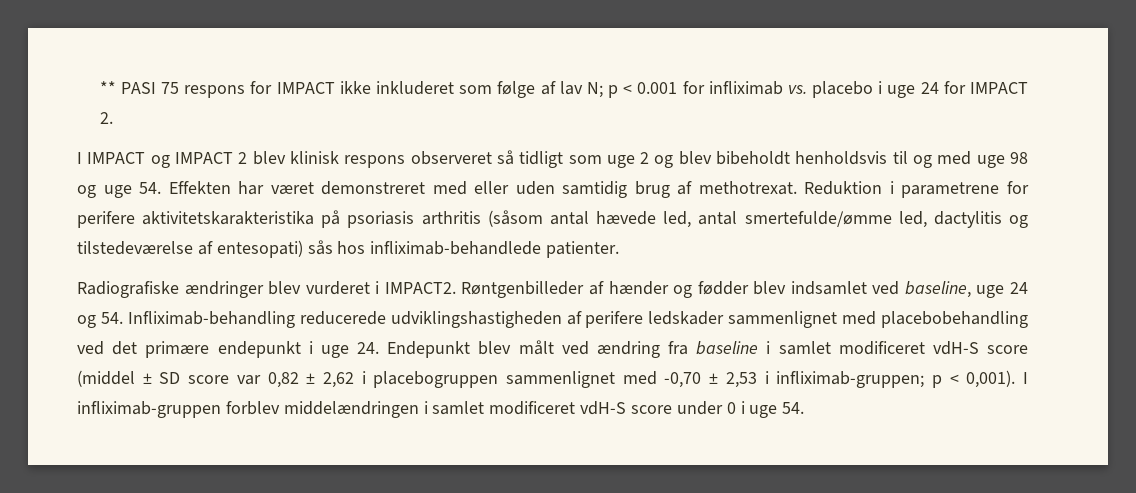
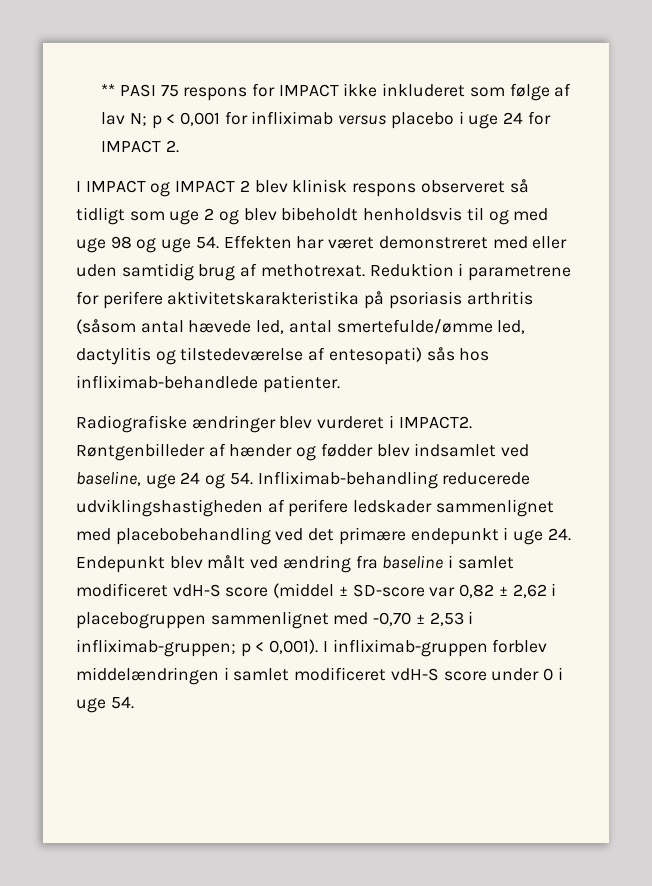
- ** PASI 75 respons for IMPACT ikke inkluderet som følge af lav N; p < 0.001 for infliximab vs. placebo i uge 24 for IMPACT 2.
+ ** PASI 75 respons for IMPACT ikke inkluderet som følge af lav N; p < 0,001 for infliximab versus placebo i uge 24 for IMPACT 2.
- Røntgenbilleder af hænder og fødder blev indsamlet ved baseline, uge 24 og 54. Infliximab-behandling reducerede udviklingshastigheden af perifere ledskader sammenlignet med placebobehandling ved det primære endepunkt i uge 24. Endepunkt blev målt ved ændring fra baseline i samlet modificeret vdH-S score (middel ± SD score var 0,82 ± 2,62 i placebogruppen sammenlignet med -0,70 ± 2,53 i infliximab-gruppen; p < 0,001).
+ Røntgenbilleder af hænder og fødder blev indsamlet ved baseline, uge 24 og 54. Infliximab-behandling reducerede udviklingshastigheden af perifere ledskader sammenlignet med placebobehandling ved det primære endepunkt i uge 24. Endepunkt blev målt ved ændring fra baseline i samlet modificeret vdH-S score (middel ± SD-score var 0,82 ± 2,62 i placebogruppen sammenlignet med -0,70 ± 2,53 i infliximab-gruppen; p < 0,001).

